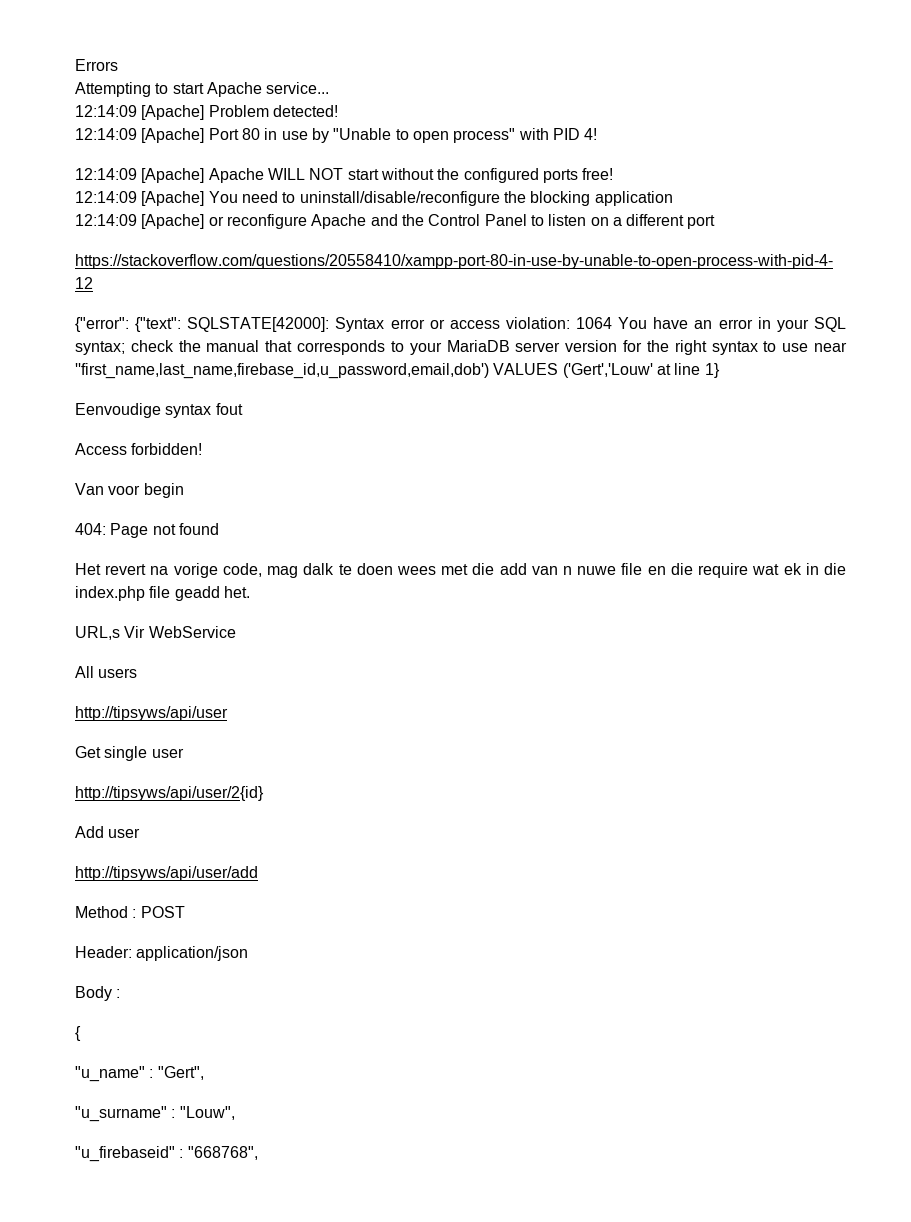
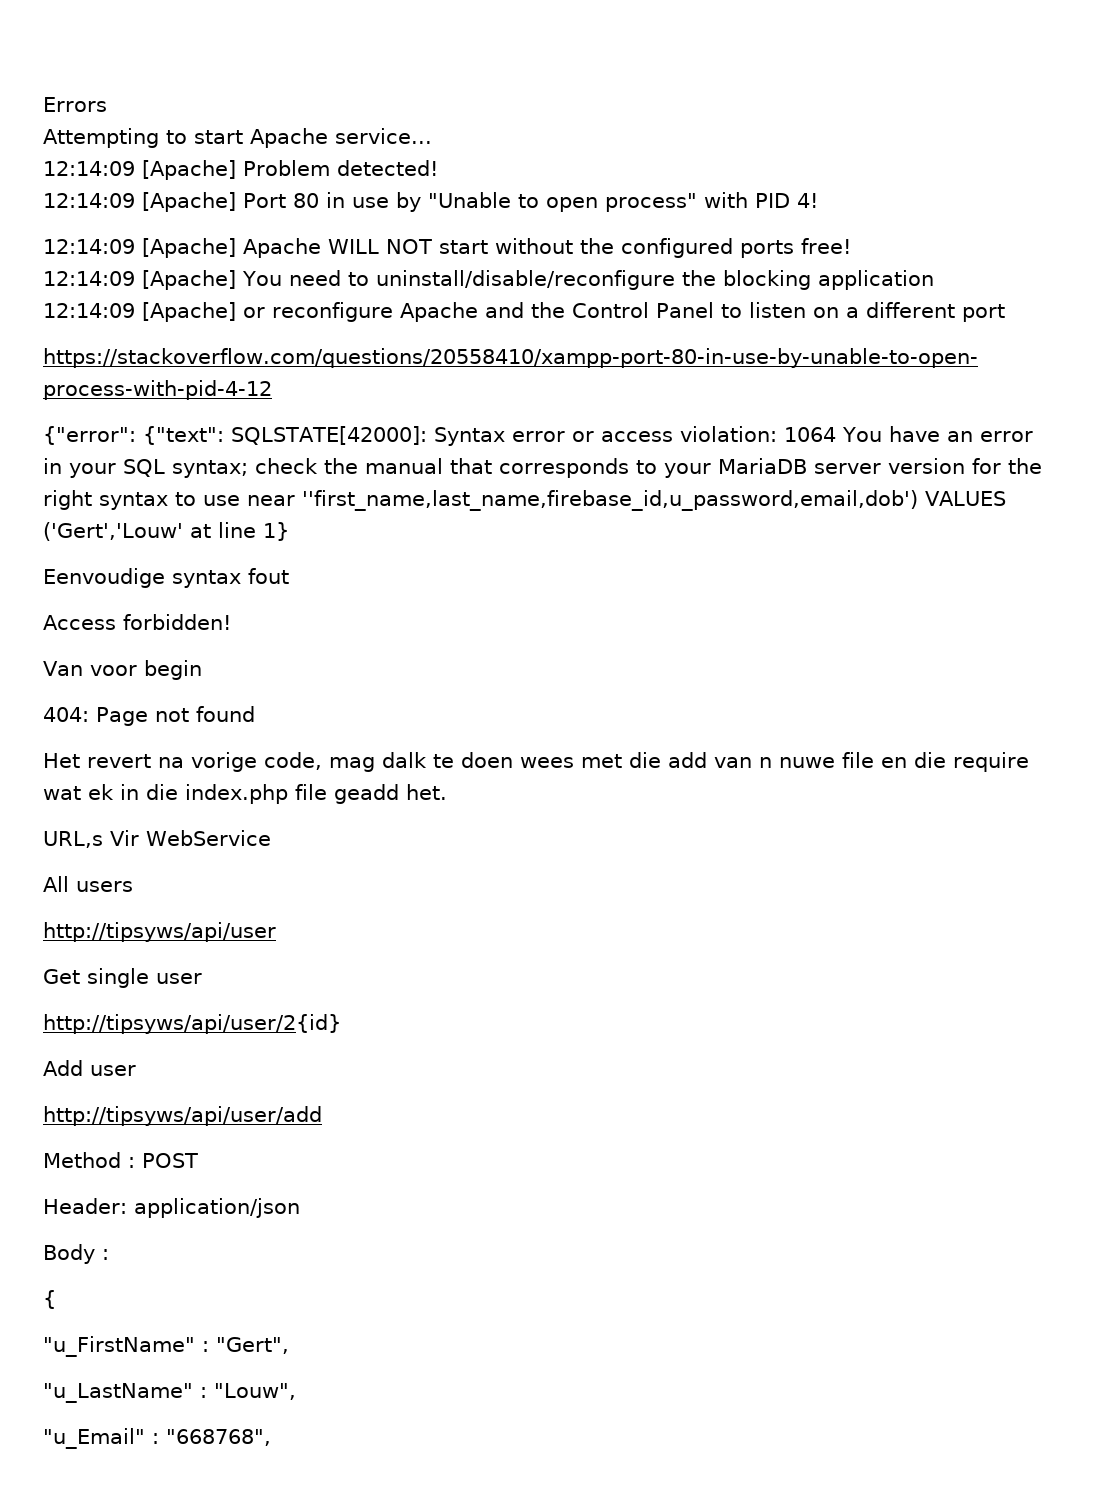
- "u_name" : "Gert",
+ "u_FirstName" : "Gert",
- "u_surname" : "Louw",
+ "u_LastName" : "Louw",
- "u_firebaseid" : "668768",
+ "u_Email" : "668768",

